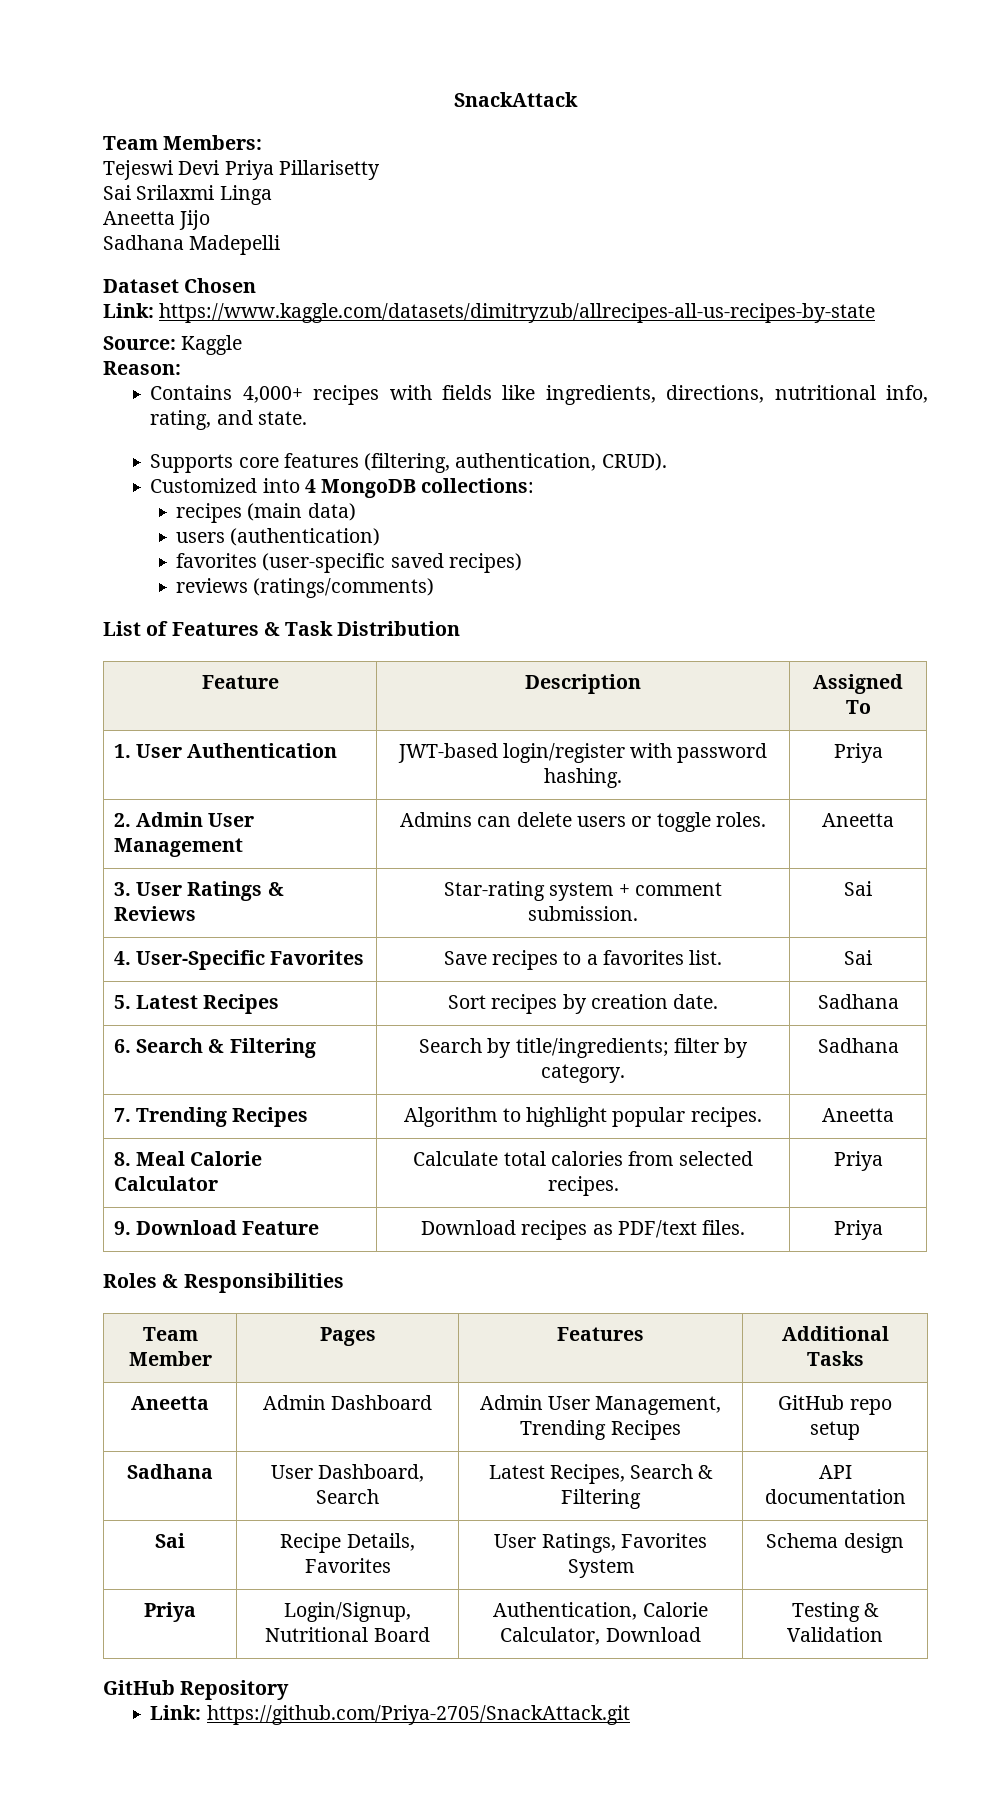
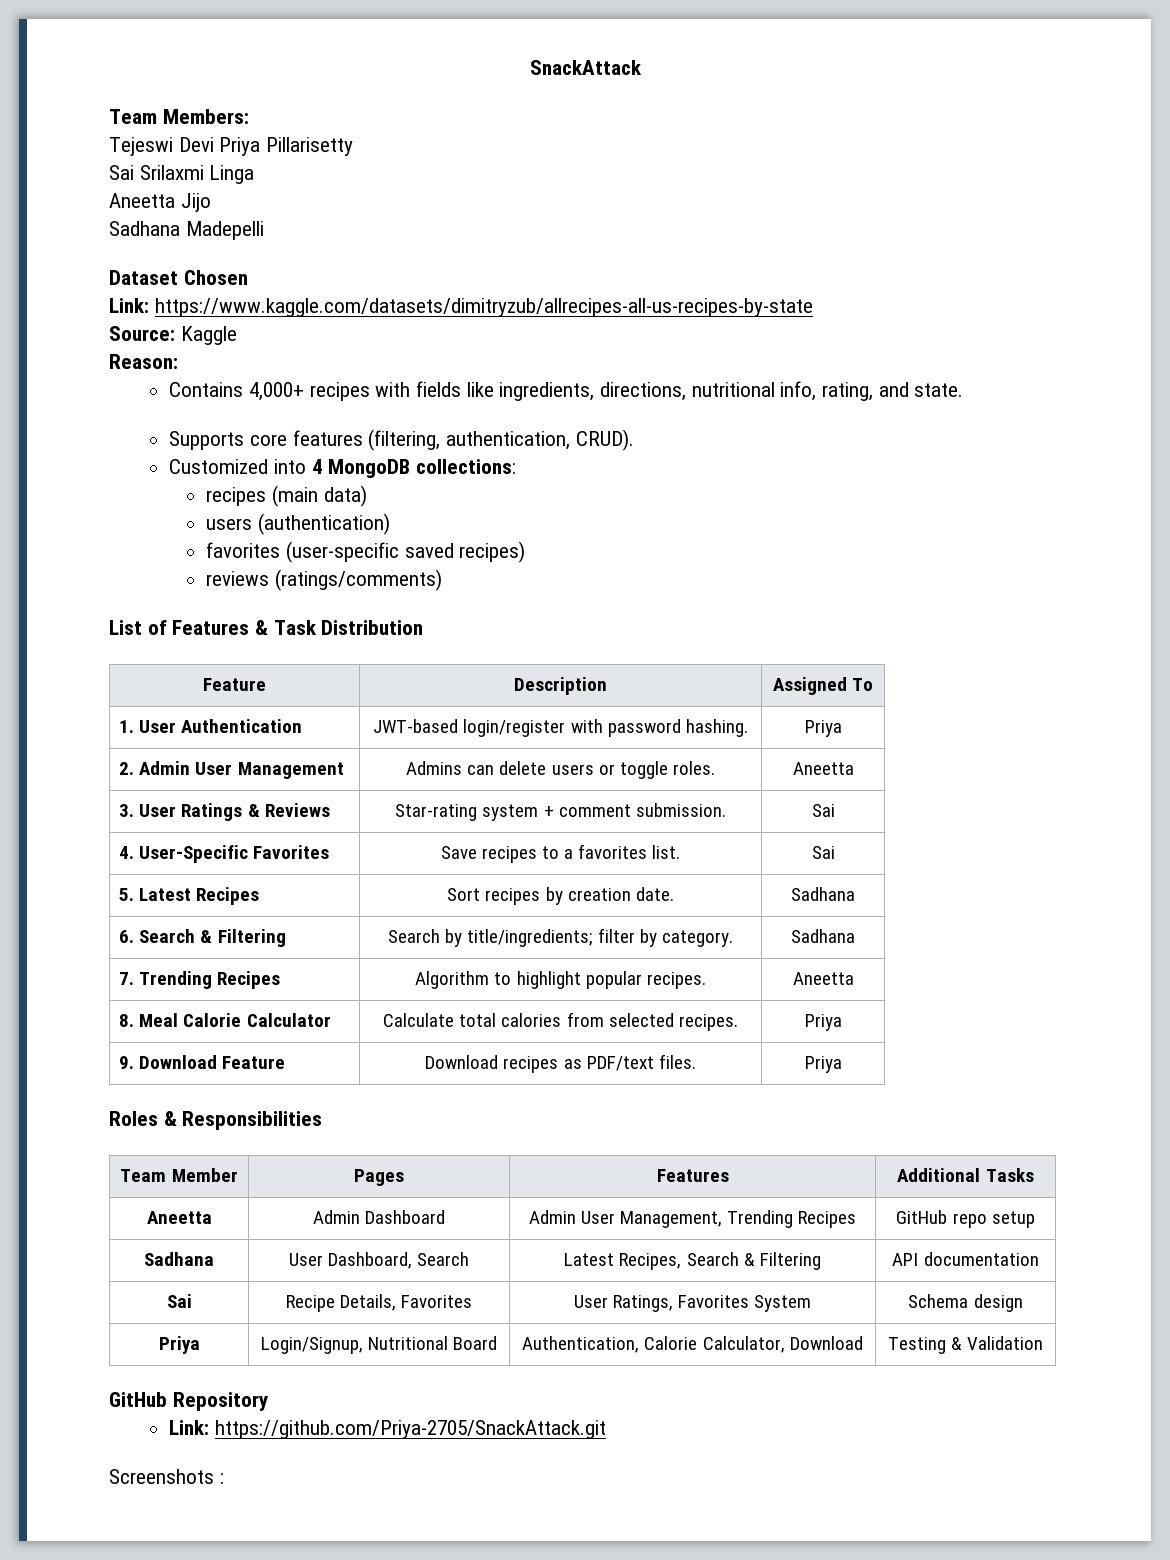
+ Screenshots :

